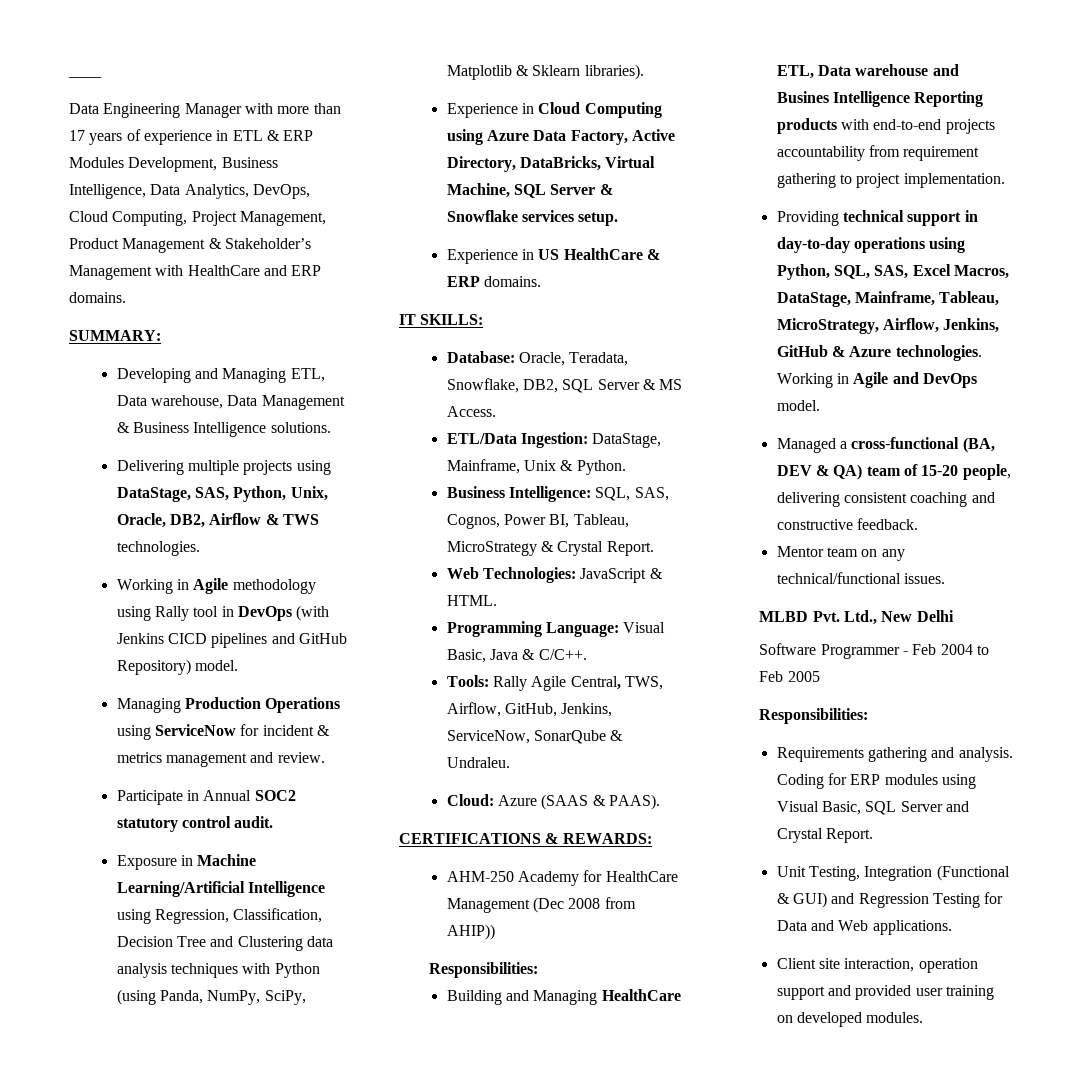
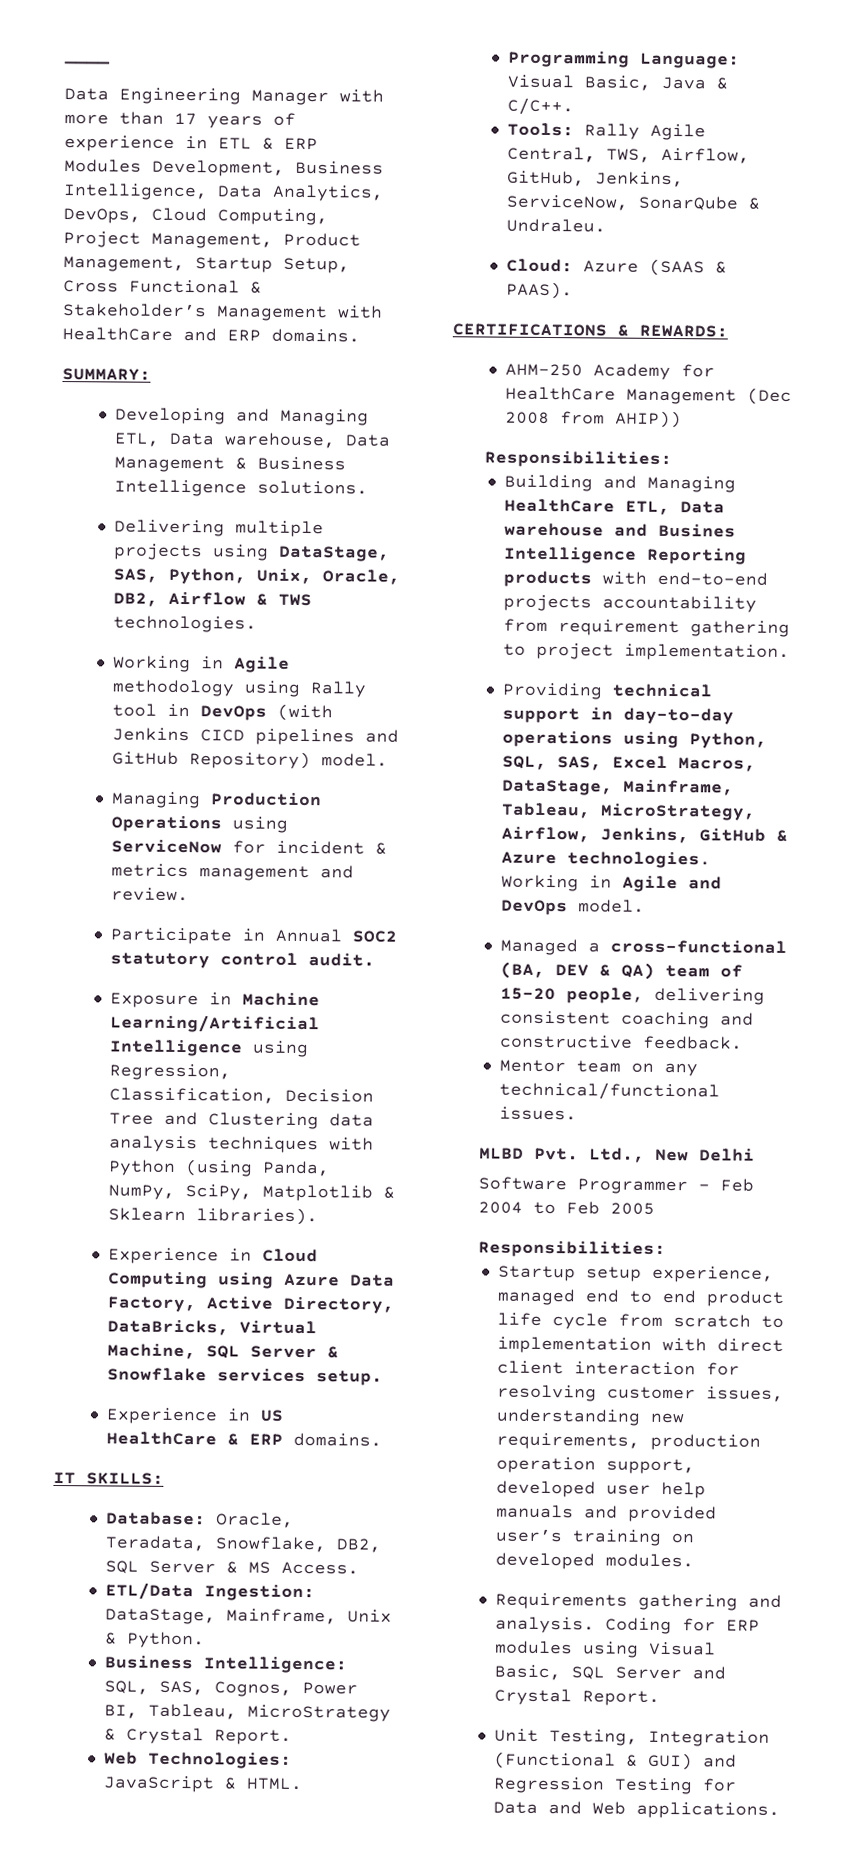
- Data Engineering Manager with more than 17 years of experience in ETL & ERP Modules Development, Business Intelligence, Data Analytics, DevOps, Cloud Computing, Project Management, Product Management & Stakeholder’s Management with HealthCare and ERP domains.
+ Data Engineering Manager with more than 17 years of experience in ETL & ERP Modules Development, Business Intelligence, Data Analytics, DevOps, Cloud Computing, Project Management, Product Management, Startup Setup, Cross Functional & Stakeholder’s Management with HealthCare and ERP domains.
+ Startup setup experience, managed end to end product life cycle from scratch to implementation with direct client interaction for resolving customer issues, understanding new requirements, production operation support, developed user help manuals and provided user’s training on developed modules.
- Client site interaction, operation support and provided user training on developed modules.

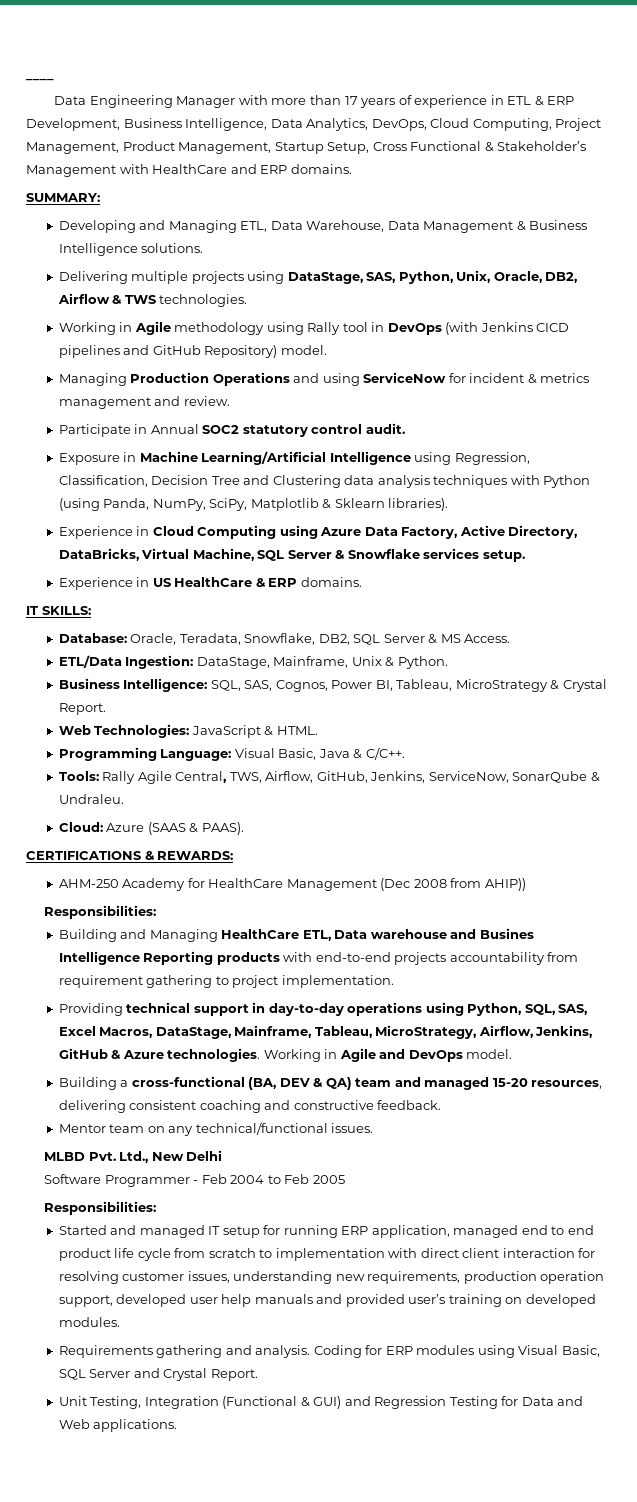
- Data Engineering Manager with more than 17 years of experience in ETL & ERP Modules Development, Business Intelligence, Data Analytics, DevOps, Cloud Computing, Project Management, Product Management, Startup Setup, Cross Functional & Stakeholder’s Management with HealthCare and ERP domains.
+ Data Engineering Manager with more than 17 years of experience in ETL & ERP Development, Business Intelligence, Data Analytics, DevOps, Cloud Computing, Project Management, Product Management, Startup Setup, Cross Functional & Stakeholder’s Management with HealthCare and ERP domains.
- Developing and Managing ETL, Data warehouse, Data Management & Business Intelligence solutions.
+ Developing and Managing ETL, Data Warehouse, Data Management & Business Intelligence solutions.
- Managing Production Operations using ServiceNow for incident & metrics management and review.
+ Managing Production Operations and using ServiceNow for incident & metrics management and review.
- Managed a cross-functional (BA, DEV & QA) team of 15-20 people, delivering consistent coaching and constructive feedback.
+ Building a cross-functional (BA, DEV & QA) team and managed 15-20 resources, delivering consistent coaching and constructive feedback.
- Startup setup experience, managed end to end product life cycle from scratch to implementation with direct client interaction for resolving customer issues, understanding new requirements, production operation support, developed user help manuals and provided user’s training on developed modules.
+ Started and managed IT setup for running ERP application, managed end to end product life cycle from scratch to implementation with direct client interaction for resolving customer issues, understanding new requirements, production operation support, developed user help manuals and provided user’s training on developed modules.

